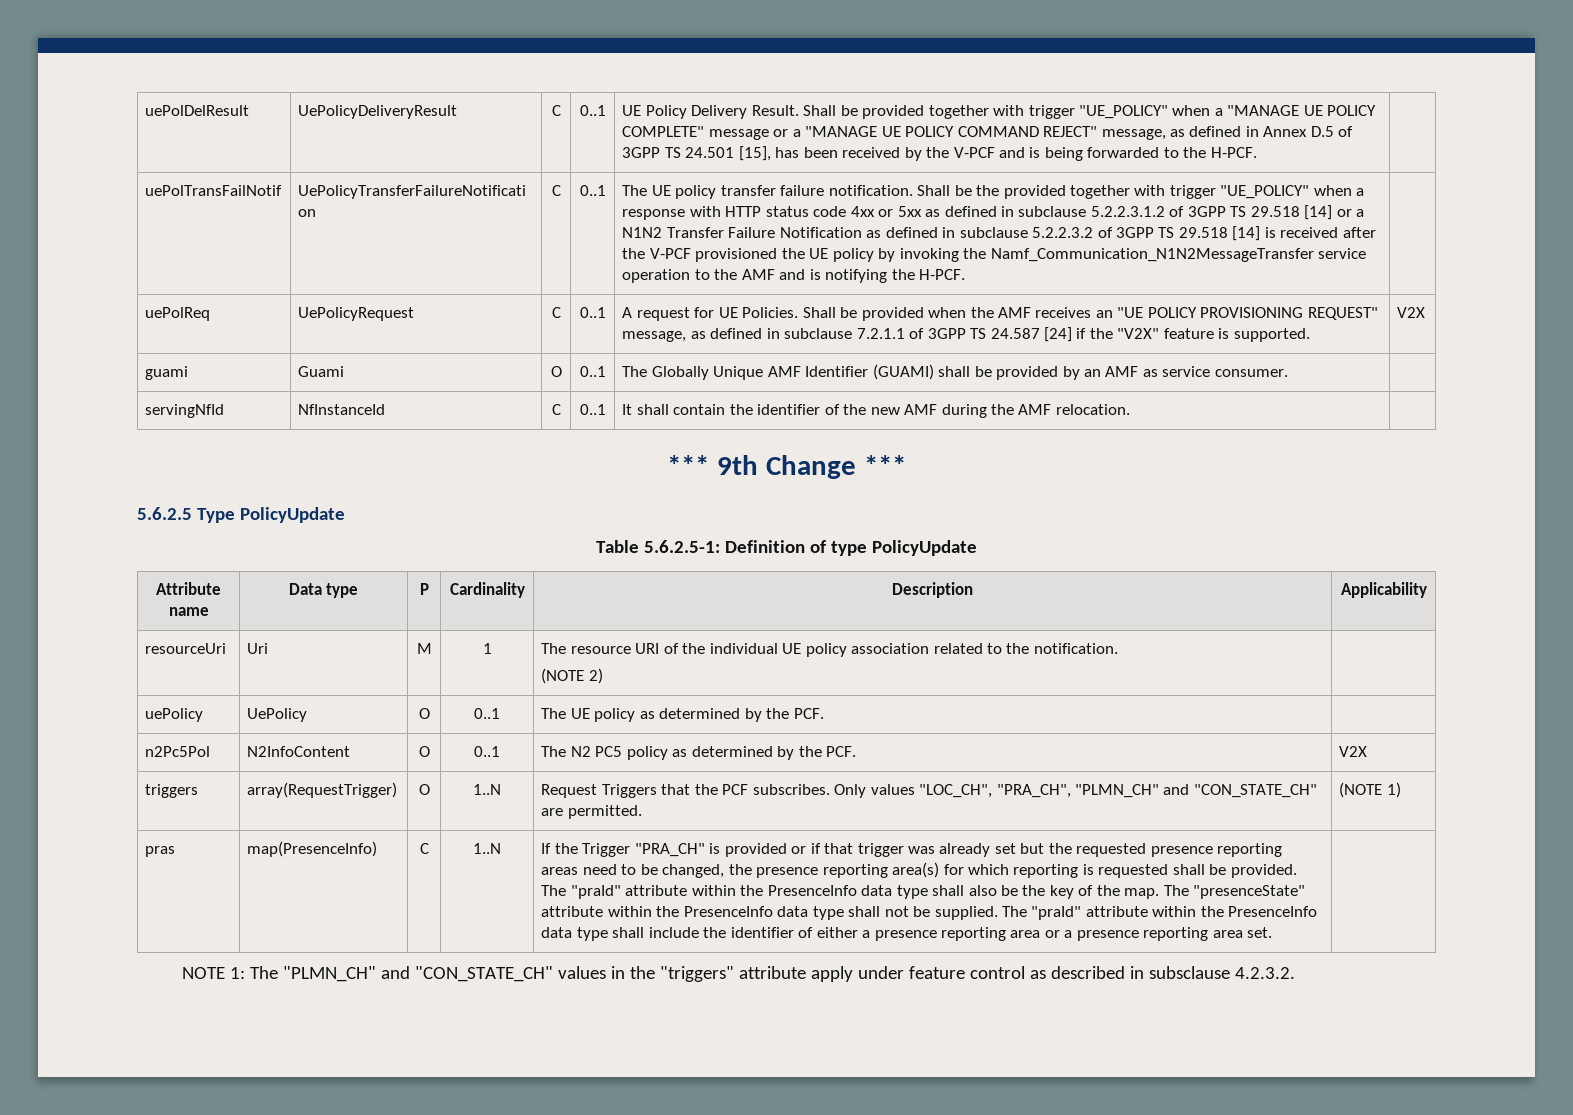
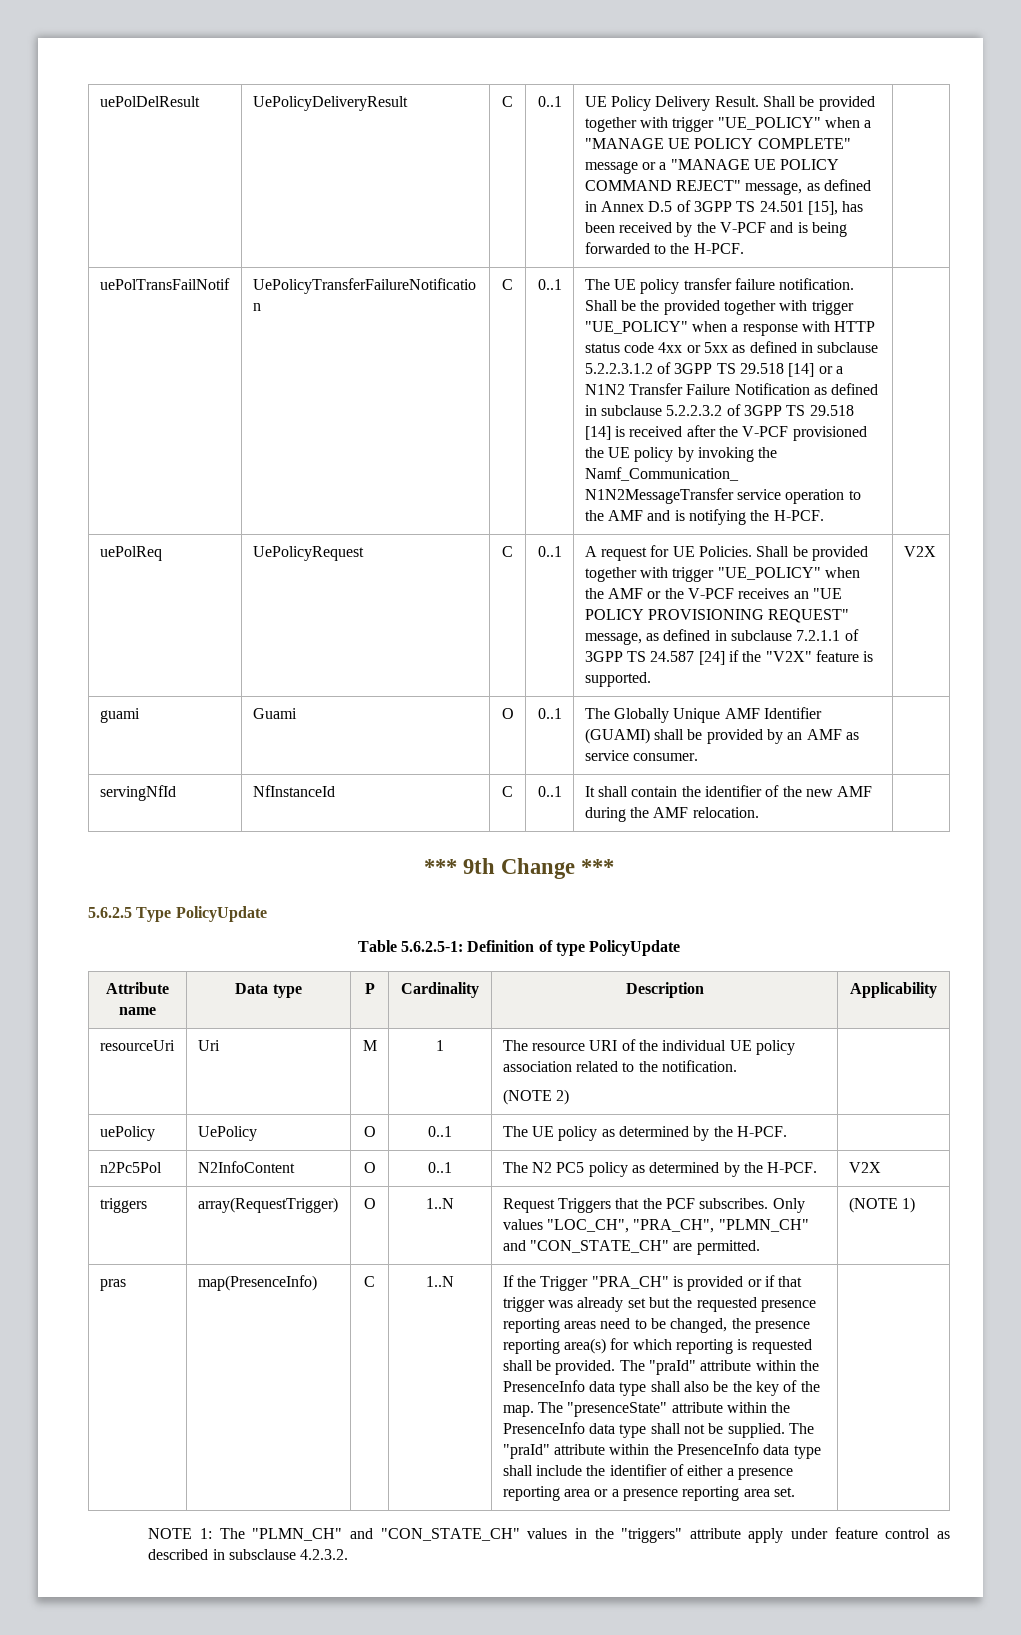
- Shall be provided when the AMF receives an "UE POLICY PROVISIONING REQUEST" message, as defined in subclause 7.2.1.1 of 3GPP TS 24.587 [24] if the "V2X" feature is supported.
+ Shall be provided together with trigger "UE_POLICY" when the AMF or the V-PCF receives an "UE POLICY PROVISIONING REQUEST" message, as defined in subclause 7.2.1.1 of 3GPP TS 24.587 [24] if the "V2X" feature is supported.
- uePolicy | UePolicy | O | 0..1 | The UE policy as determined by the PCF. |
+ uePolicy | UePolicy | O | 0..1 | The UE policy as determined by the H-PCF. |
- n2Pc5Pol | N2InfoContent | O | 0..1 | The N2 PC5 policy as determined by the PCF. | V2X
+ n2Pc5Pol | N2InfoContent | O | 0..1 | The N2 PC5 policy as determined by the H-PCF. | V2X

